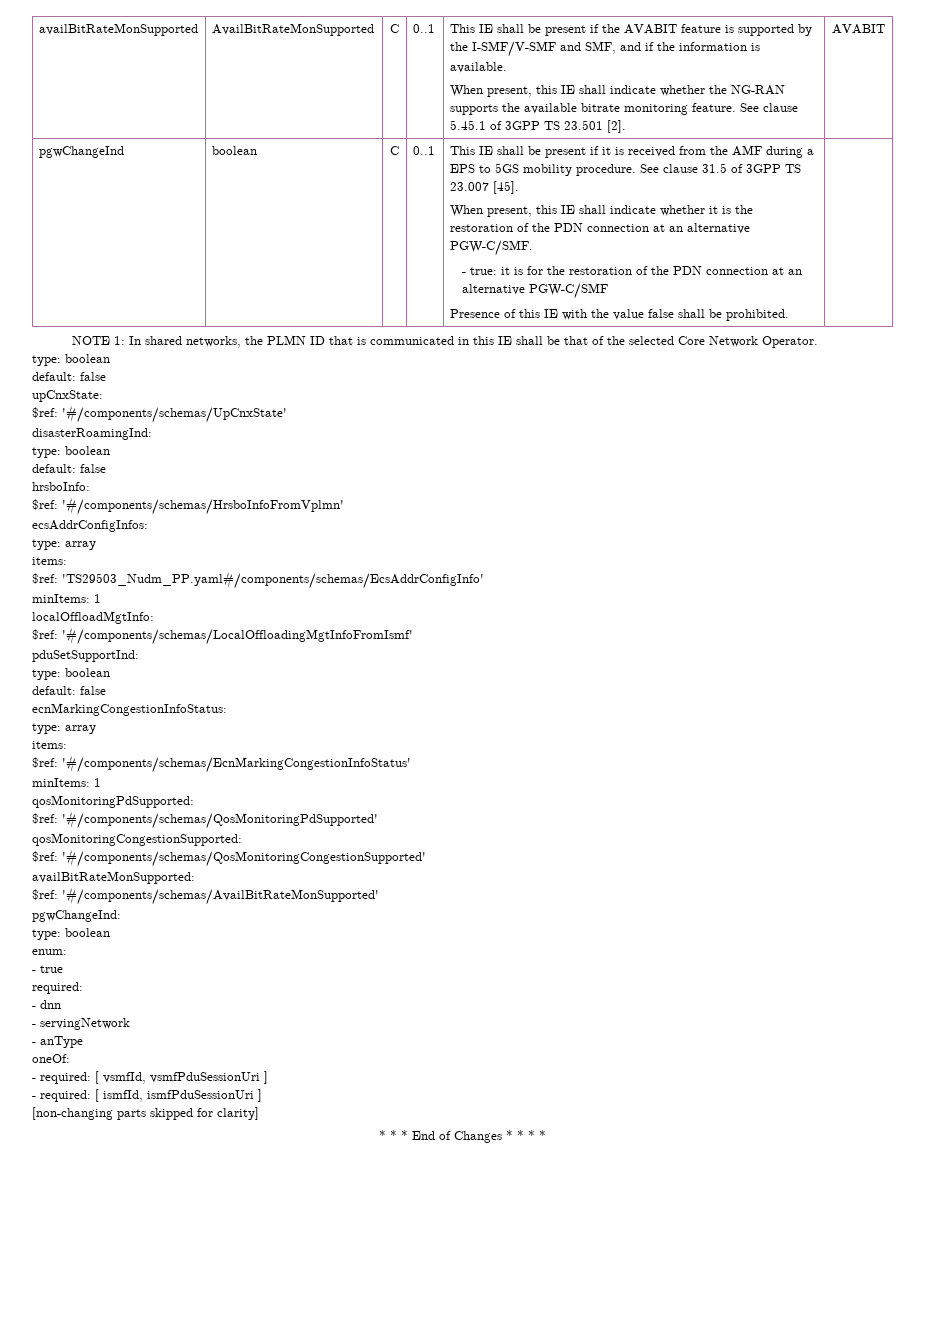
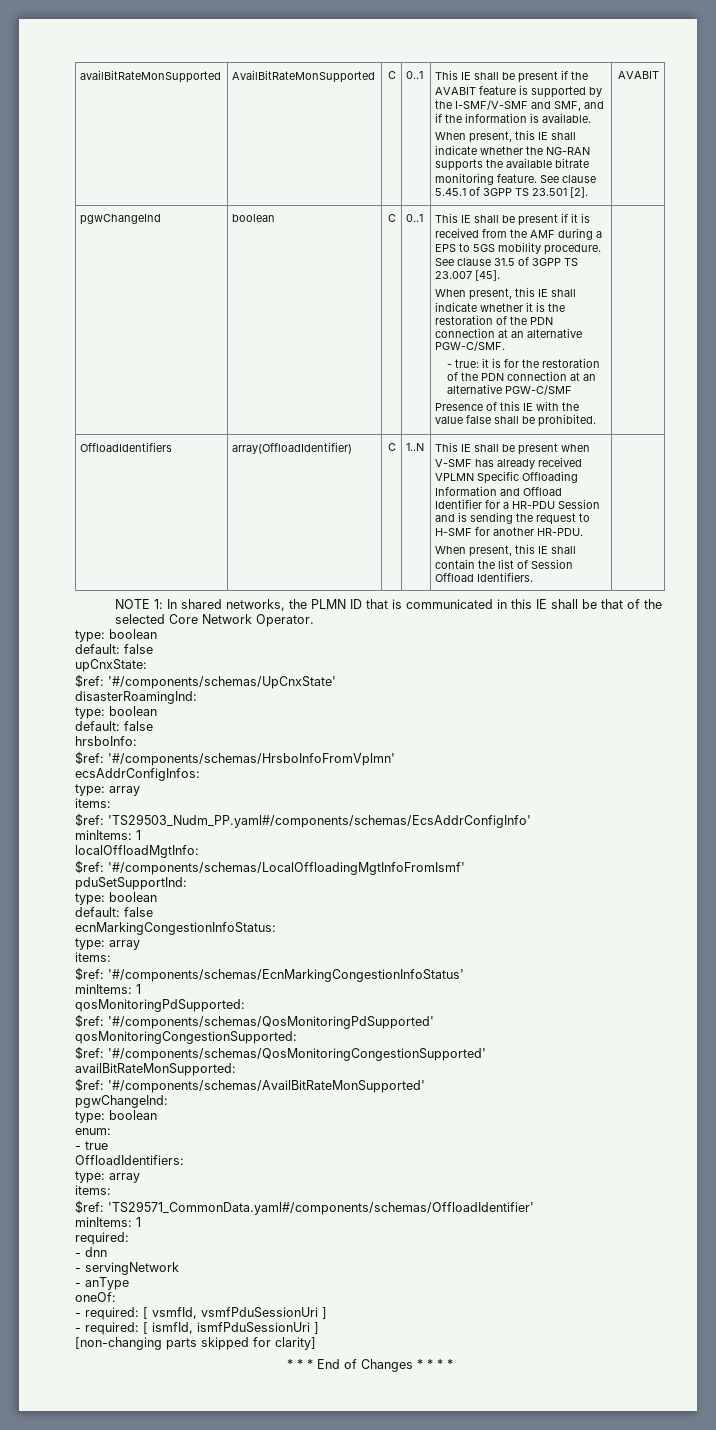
+ OffloadIdentifiers | array(OffloadIdentifier) | C | 1..N | This IE shall be present when V-SMF has already received VPLMN Specific Offloading Information and Offload Identifier for a HR-PDU Session and is sending the request to H-SMF for another HR-PDU.
+ When present, this IE shall contain the list of Session Offload Identifiers.
+ OffloadIdentifiers:
+ type: array
+ items:
+ $ref: 'TS29571_CommonData.yaml#/components/schemas/OffloadIdentifier'
+ minItems: 1

